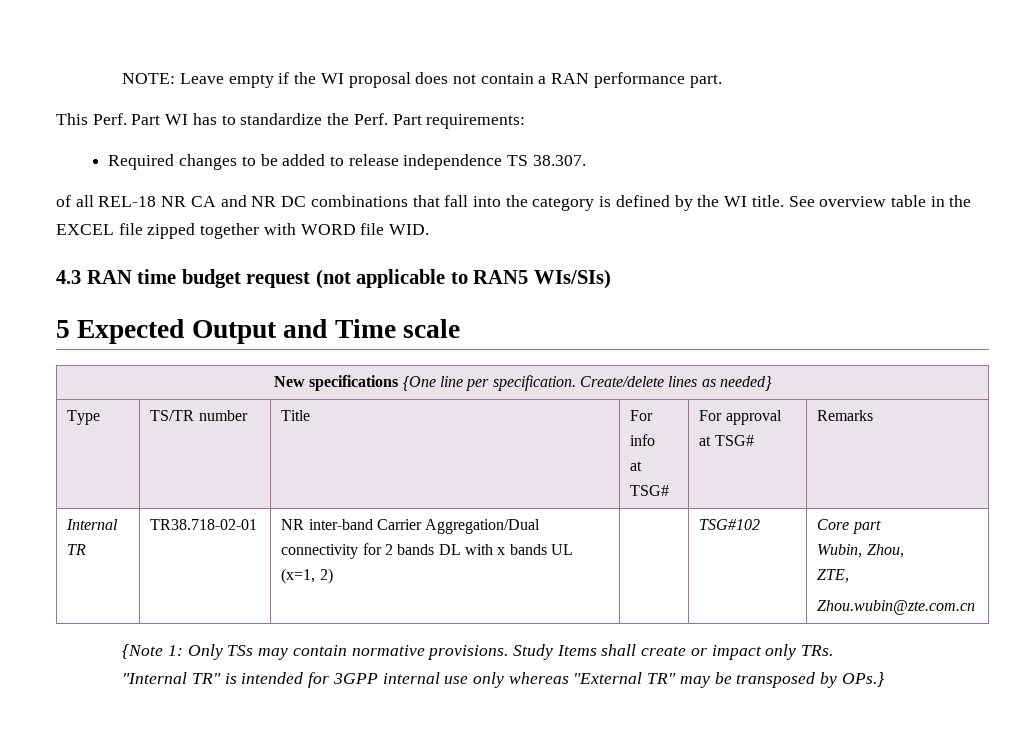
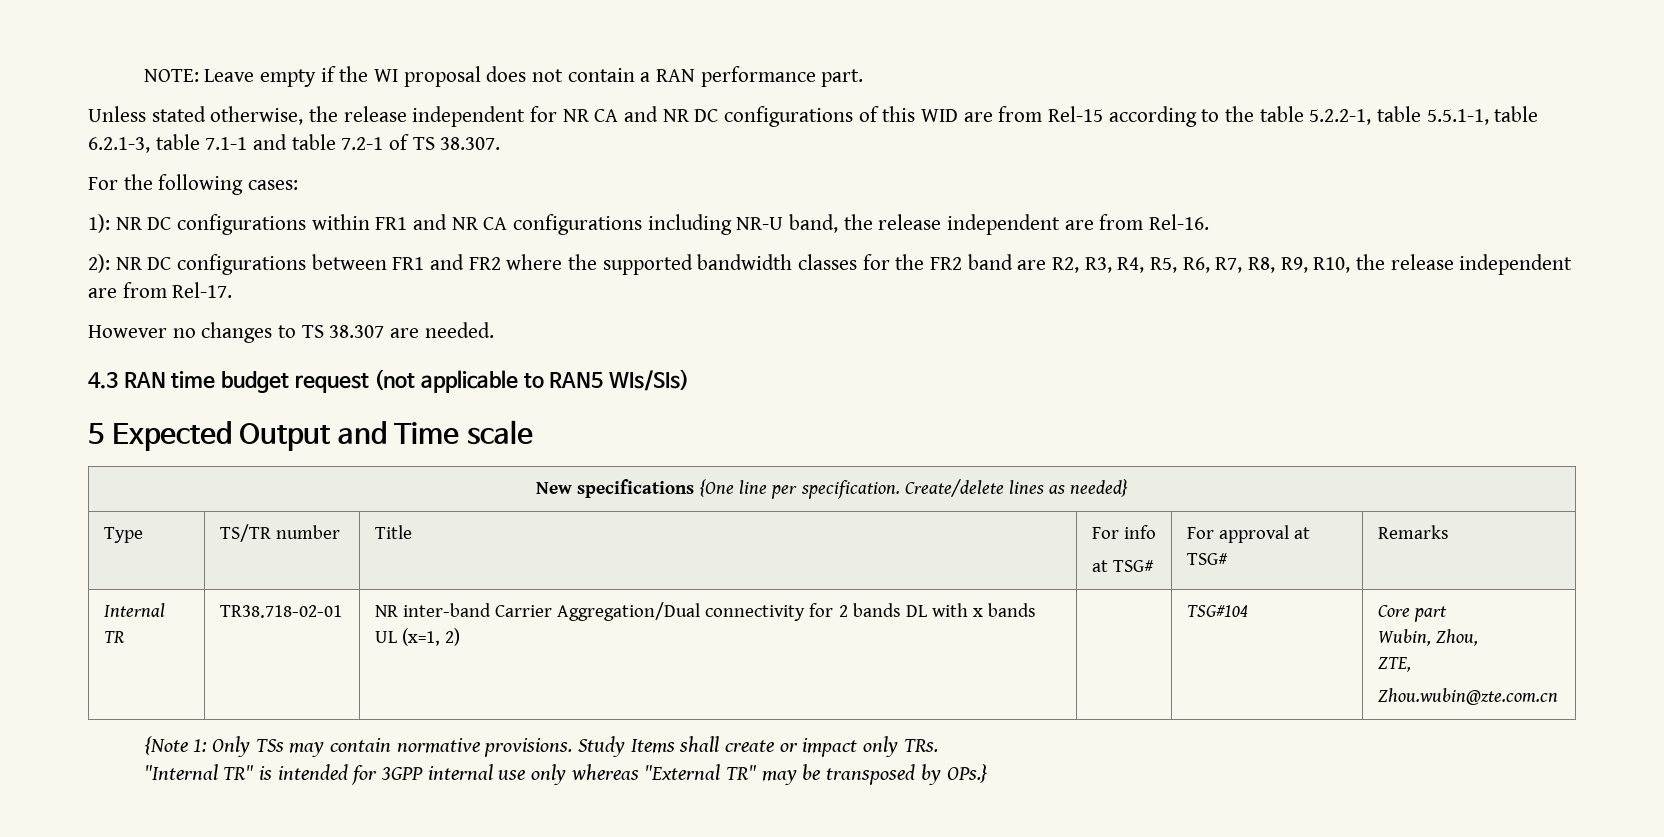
- This Perf. Part WI has to standardize the Perf. Part requirements:
- Required changes to be added to release independence TS 38.307.
- of all REL-18 NR CA and NR DC combinations that fall into the category is defined by the WI title. See overview table in the EXCEL file zipped together with WORD file WID.
+ Unless stated otherwise, the release independent for NR CA and NR DC configurations of this WID are from Rel-15 according to the table 5.2.2-1, table 5.5.1-1, table 6.2.1-3, table 7.1-1 and table 7.2-1 of TS 38.307.
+ For the following cases:
+ 1): NR DC configurations within FR1 and NR CA configurations including NR-U band, the release independent are from Rel-16.
+ 2): NR DC configurations between FR1 and FR2 where the supported bandwidth classes for the FR2 band are R2, R3, R4, R5, R6, R7, R8, R9, R10, the release independent are from Rel-17.
+ However no changes to TS 38.307 are needed.
- Internal TR | TR38.718-02-01 | NR inter-band Carrier Aggregation/Dual connectivity for 2 bands DL with x bands UL (x=1, 2) | | TSG#102 | Core part
+ Internal TR | TR38.718-02-01 | NR inter-band Carrier Aggregation/Dual connectivity for 2 bands DL with x bands UL (x=1, 2) | | TSG#104 | Core part

